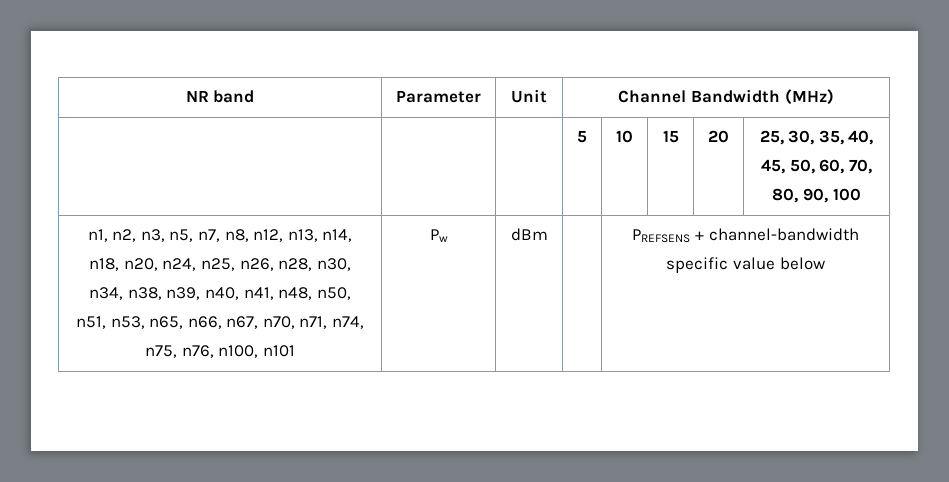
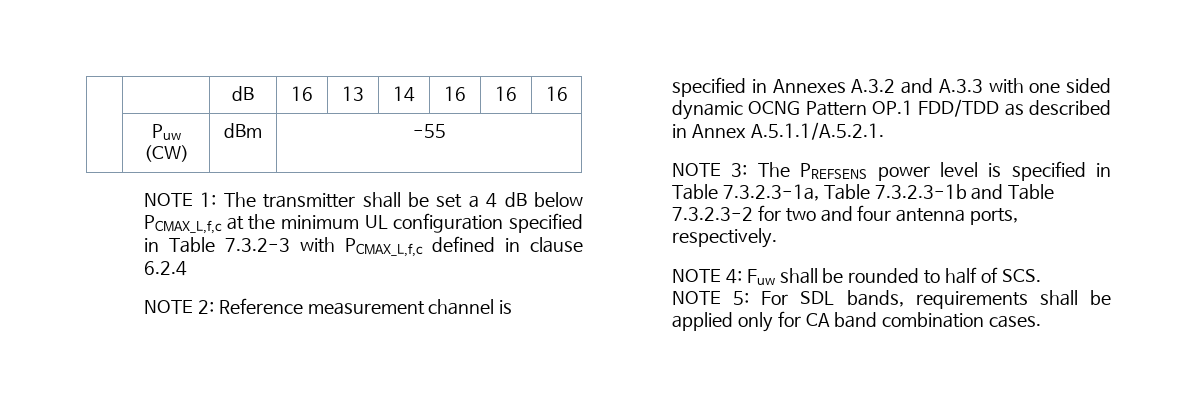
- NR band | Parameter | Unit | Channel Bandwidth (MHz)
- | | | 5 | 10 | 15 | 20 | 25, 30, 35, 40, 45, 50, 60, 70, 80, 90, 100
- n1, n2, n3, n5, n7, n8, n12, n13, n14, n18, n20, n24, n25, n26, n28, n30, n34, n38, n39, n40, n41, n48, n50, n51, n53, n65, n66, n67, n70, n71, n74, n75, n76, n100, n101 | Pw | dBm | | PREFSENS + channel-bandwidth specific value below
+ | | dB | 16 | 13 | 14 | 16 | 16 | 16
+ | Puw (CW) | dBm | -55
+ NOTE 1: The transmitter shall be set a 4 dB below PCMAX_L,f,c at the minimum UL configuration specified in Table 7.3.2-3 with PCMAX_L,f,c defined in clause 6.2.4
+ NOTE 2: Reference measurement channel is specified in Annexes A.3.2 and A.3.3 with one sided dynamic OCNG Pattern OP.1 FDD/TDD as described in Annex A.5.1.1/A.5.2.1.
+ NOTE 3: The PREFSENS power level is specified in Table 7.3.2.3-1a, Table 7.3.2.3-1b and Table 7.3.2.3-2 for two and four antenna ports, respectively.
+ NOTE 4: Fuw shall be rounded to half of SCS.
+ NOTE 5: For SDL bands, requirements shall be applied only for CA band combination cases.

